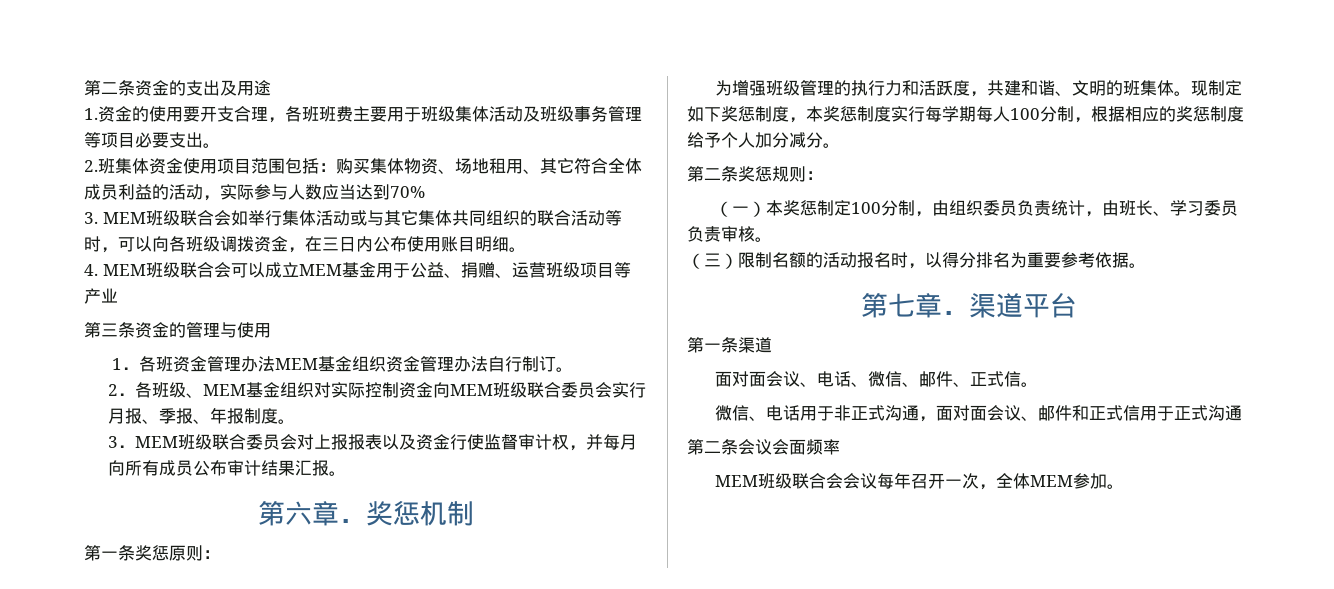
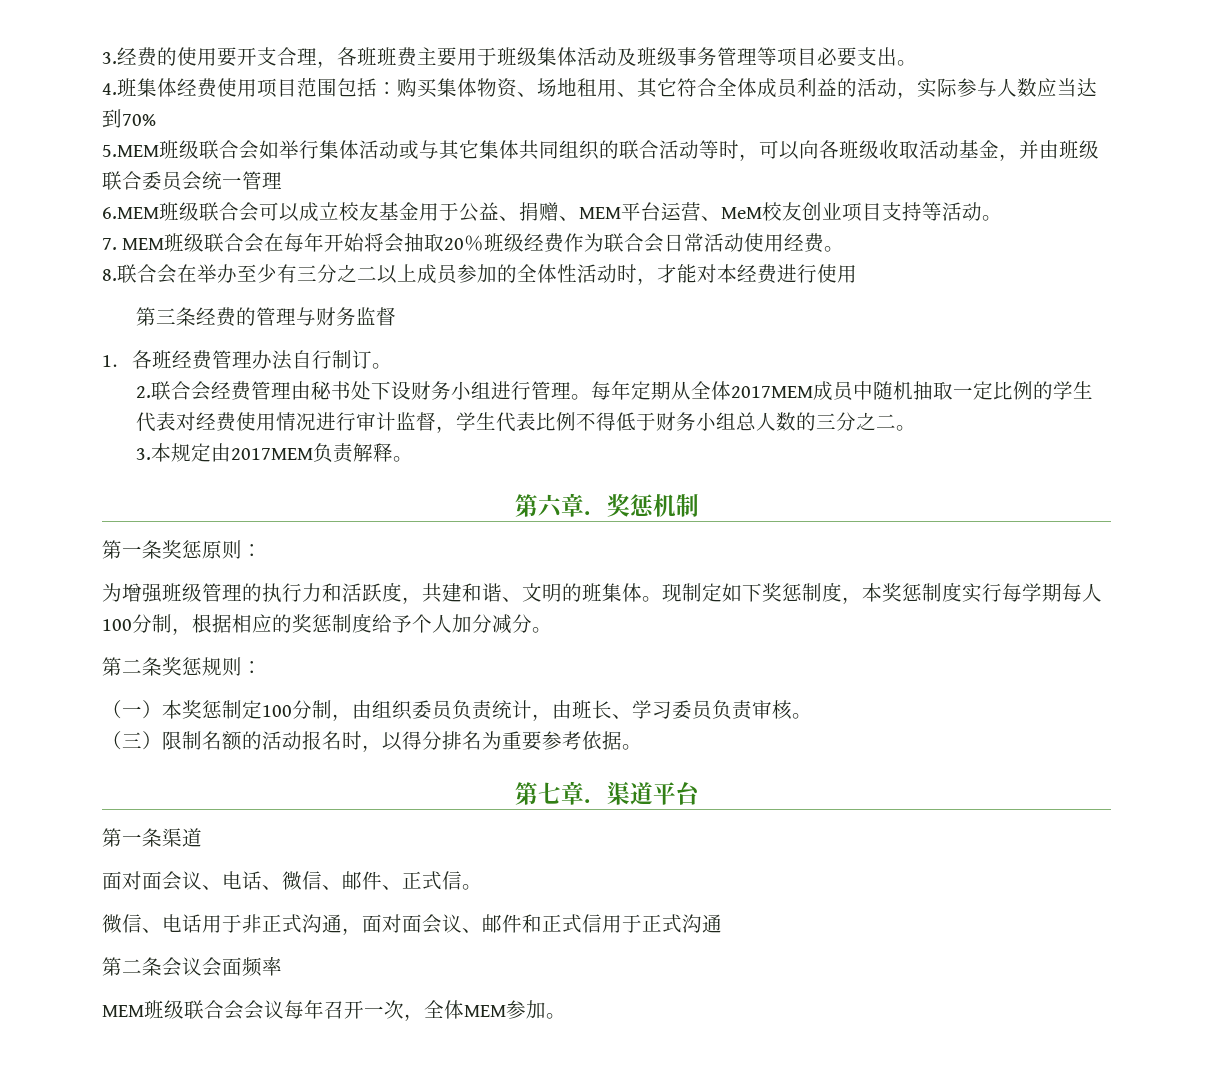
- 第二条资金的支出及用途
- 1.资金的使用要开支合理，各班班费主要用于班级集体活动及班级事务管理等项目必要支出。
+ 3.经费的使用要开支合理，各班班费主要用于班级集体活动及班级事务管理等项目必要支出。
- 2.班集体资金使用项目范围包括：购买集体物资、场地租用、其它符合全体成员利益的活动，实际参与人数应当达到70%
+ 4.班集体经费使用项目范围包括：购买集体物资、场地租用、其它符合全体成员利益的活动，实际参与人数应当达到70%
- 3. MEM班级联合会如举行集体活动或与其它集体共同组织的联合活动等时，可以向各班级调拨资金，在三日内公布使用账目明细。
- 4. MEM班级联合会可以成立MEM基金用于公益、捐赠、运营班级项目等产业
- 第三条资金的管理与使用
- 1．各班资金管理办法MEM基金组织资金管理办法自行制订。
+ 5.MEM班级联合会如举行集体活动或与其它集体共同组织的联合活动等时，可以向各班级收取活动基金，并由班级联合委员会统一管理
+ 6.MEM班级联合会可以成立校友基金用于公益、捐赠、MEM平台运营、MeM校友创业项目支持等活动。
+ 7. MEM班级联合会在每年开始将会抽取20％班级经费作为联合会日常活动使用经费。
+ 8.联合会在举办至少有三分之二以上成员参加的全体性活动时，才能对本经费进行使用
+ 第三条经费的管理与财务监督
+ 1．各班经费管理办法自行制订。
- 2．各班级、MEM基金组织对实际控制资金向MEM班级联合委员会实行月报、季报、年报制度。
- 3．MEM班级联合委员会对上报报表以及资金行使监督审计权，并每月向所有成员公布审计结果汇报。
+ 2.联合会经费管理由秘书处下设财务小组进行管理。每年定期从全体2017MEM成员中随机抽取一定比例的学生代表对经费使用情况进行审计监督，学生代表比例不得低于财务小组总人数的三分之二。
+ 3.本规定由2017MEM负责解释。

